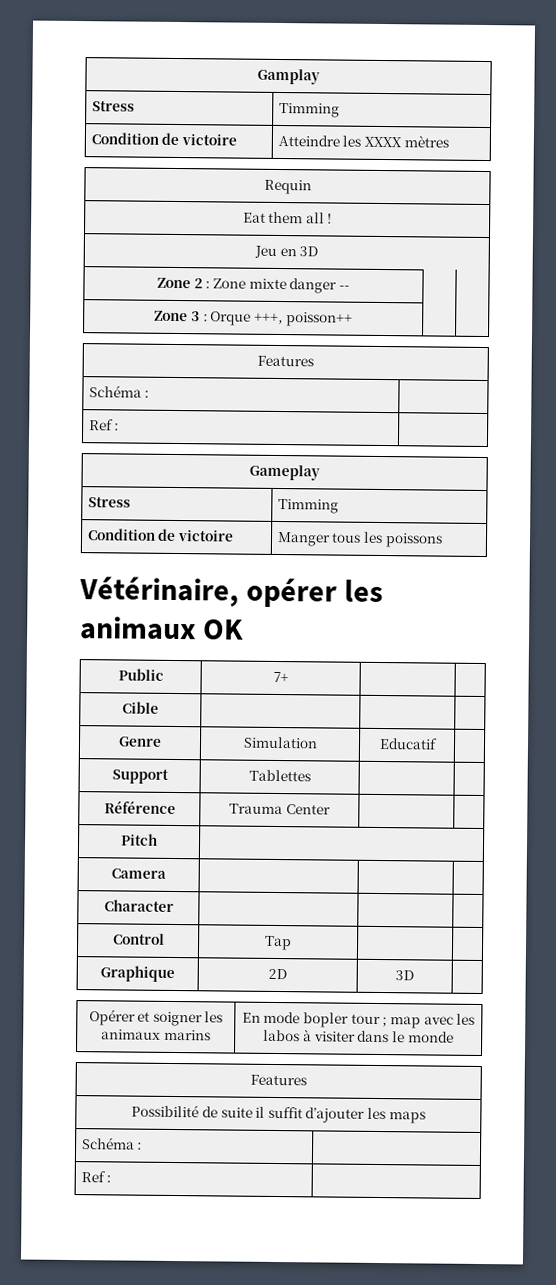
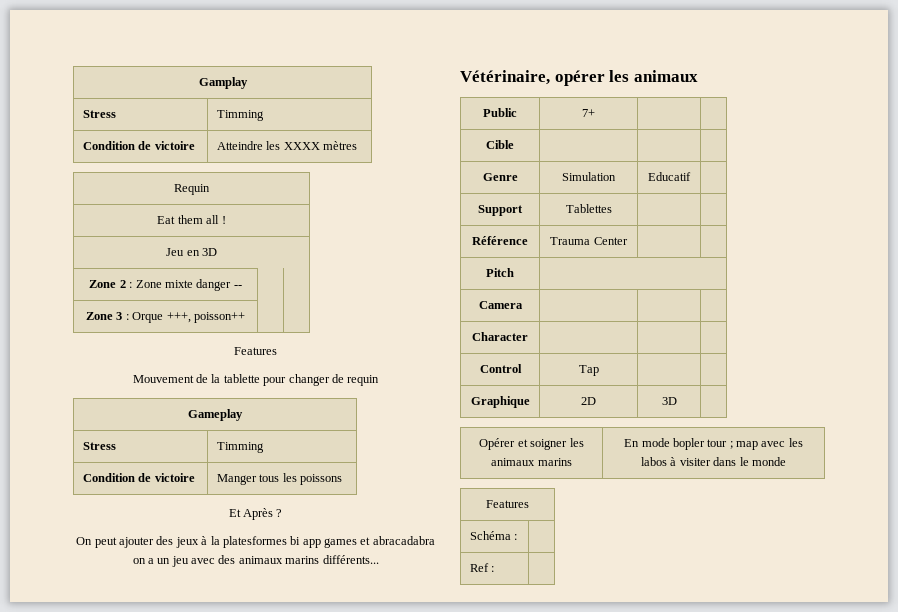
  Zone 3 : Orque +++, poisson++ | |
  Features
- Schéma : |
- Ref : |
+ Mouvement de la tablette pour changer de requin
+ Et Après ?
+ On peut ajouter des jeux à la platesformes bi app games et abracadabra on a un jeu avec des animaux marins différents...
- Vétérinaire, opérer les animaux OK
+ Vétérinaire, opérer les animaux
- Possibilité de suite il suffit d’ajouter les maps

